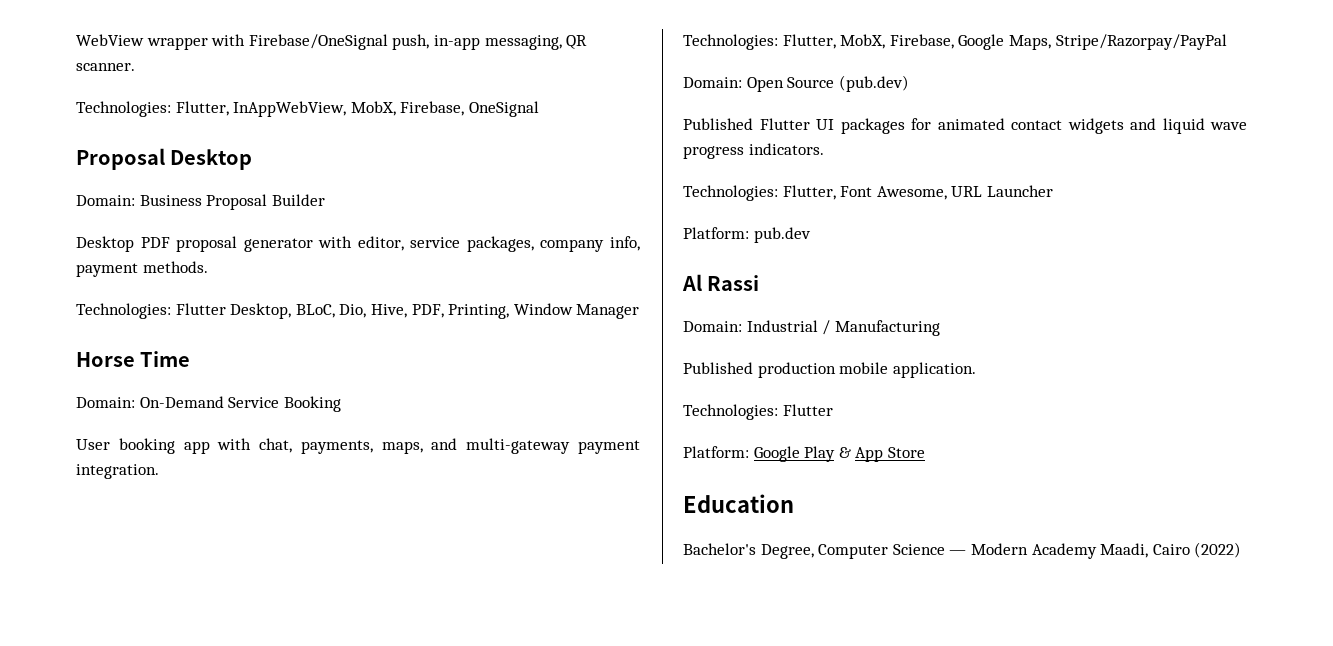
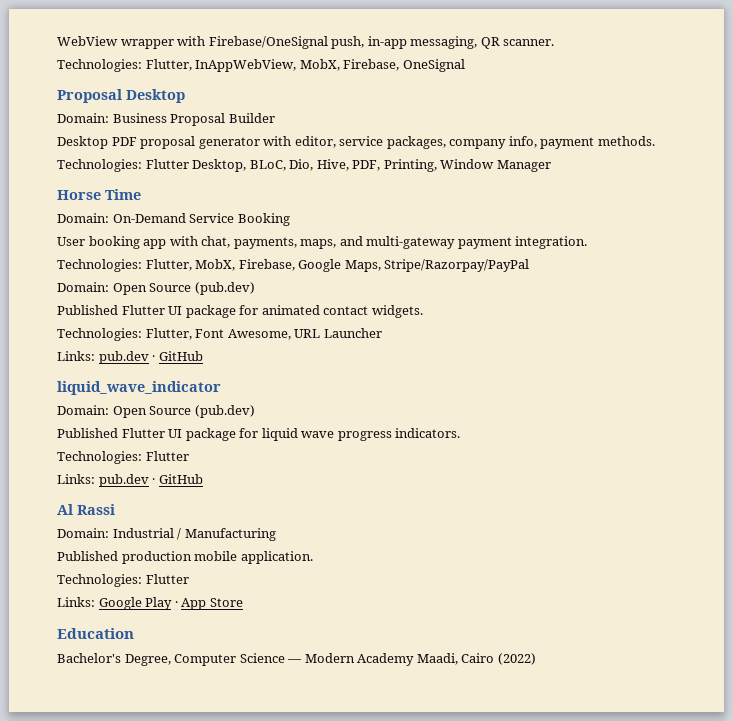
- Published Flutter UI packages for animated contact widgets and liquid wave progress indicators.
+ Published Flutter UI package for animated contact widgets.
  Technologies: Flutter, Font Awesome, URL Launcher
- Platform: pub.dev
+ Links: pub.dev · GitHub
+ liquid_wave_indicator
+ Domain: Open Source (pub.dev)
+ Published Flutter UI package for liquid wave progress indicators.
+ Technologies: Flutter
+ Links: pub.dev · GitHub
- Platform: Google Play & App Store
+ Links: Google Play · App Store

